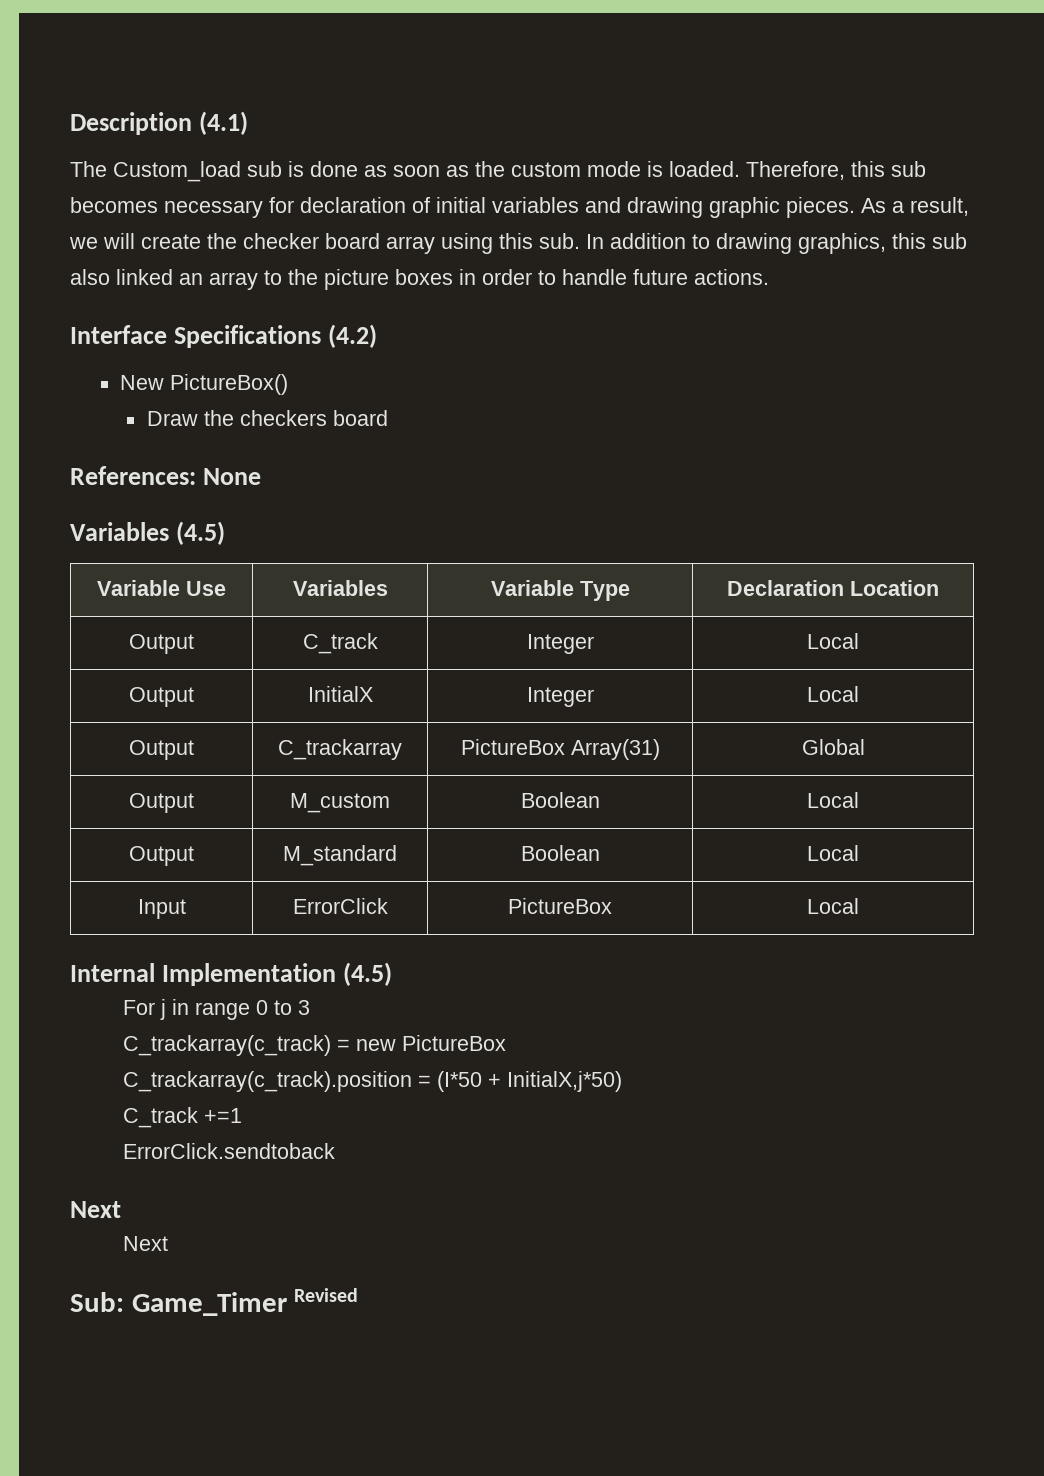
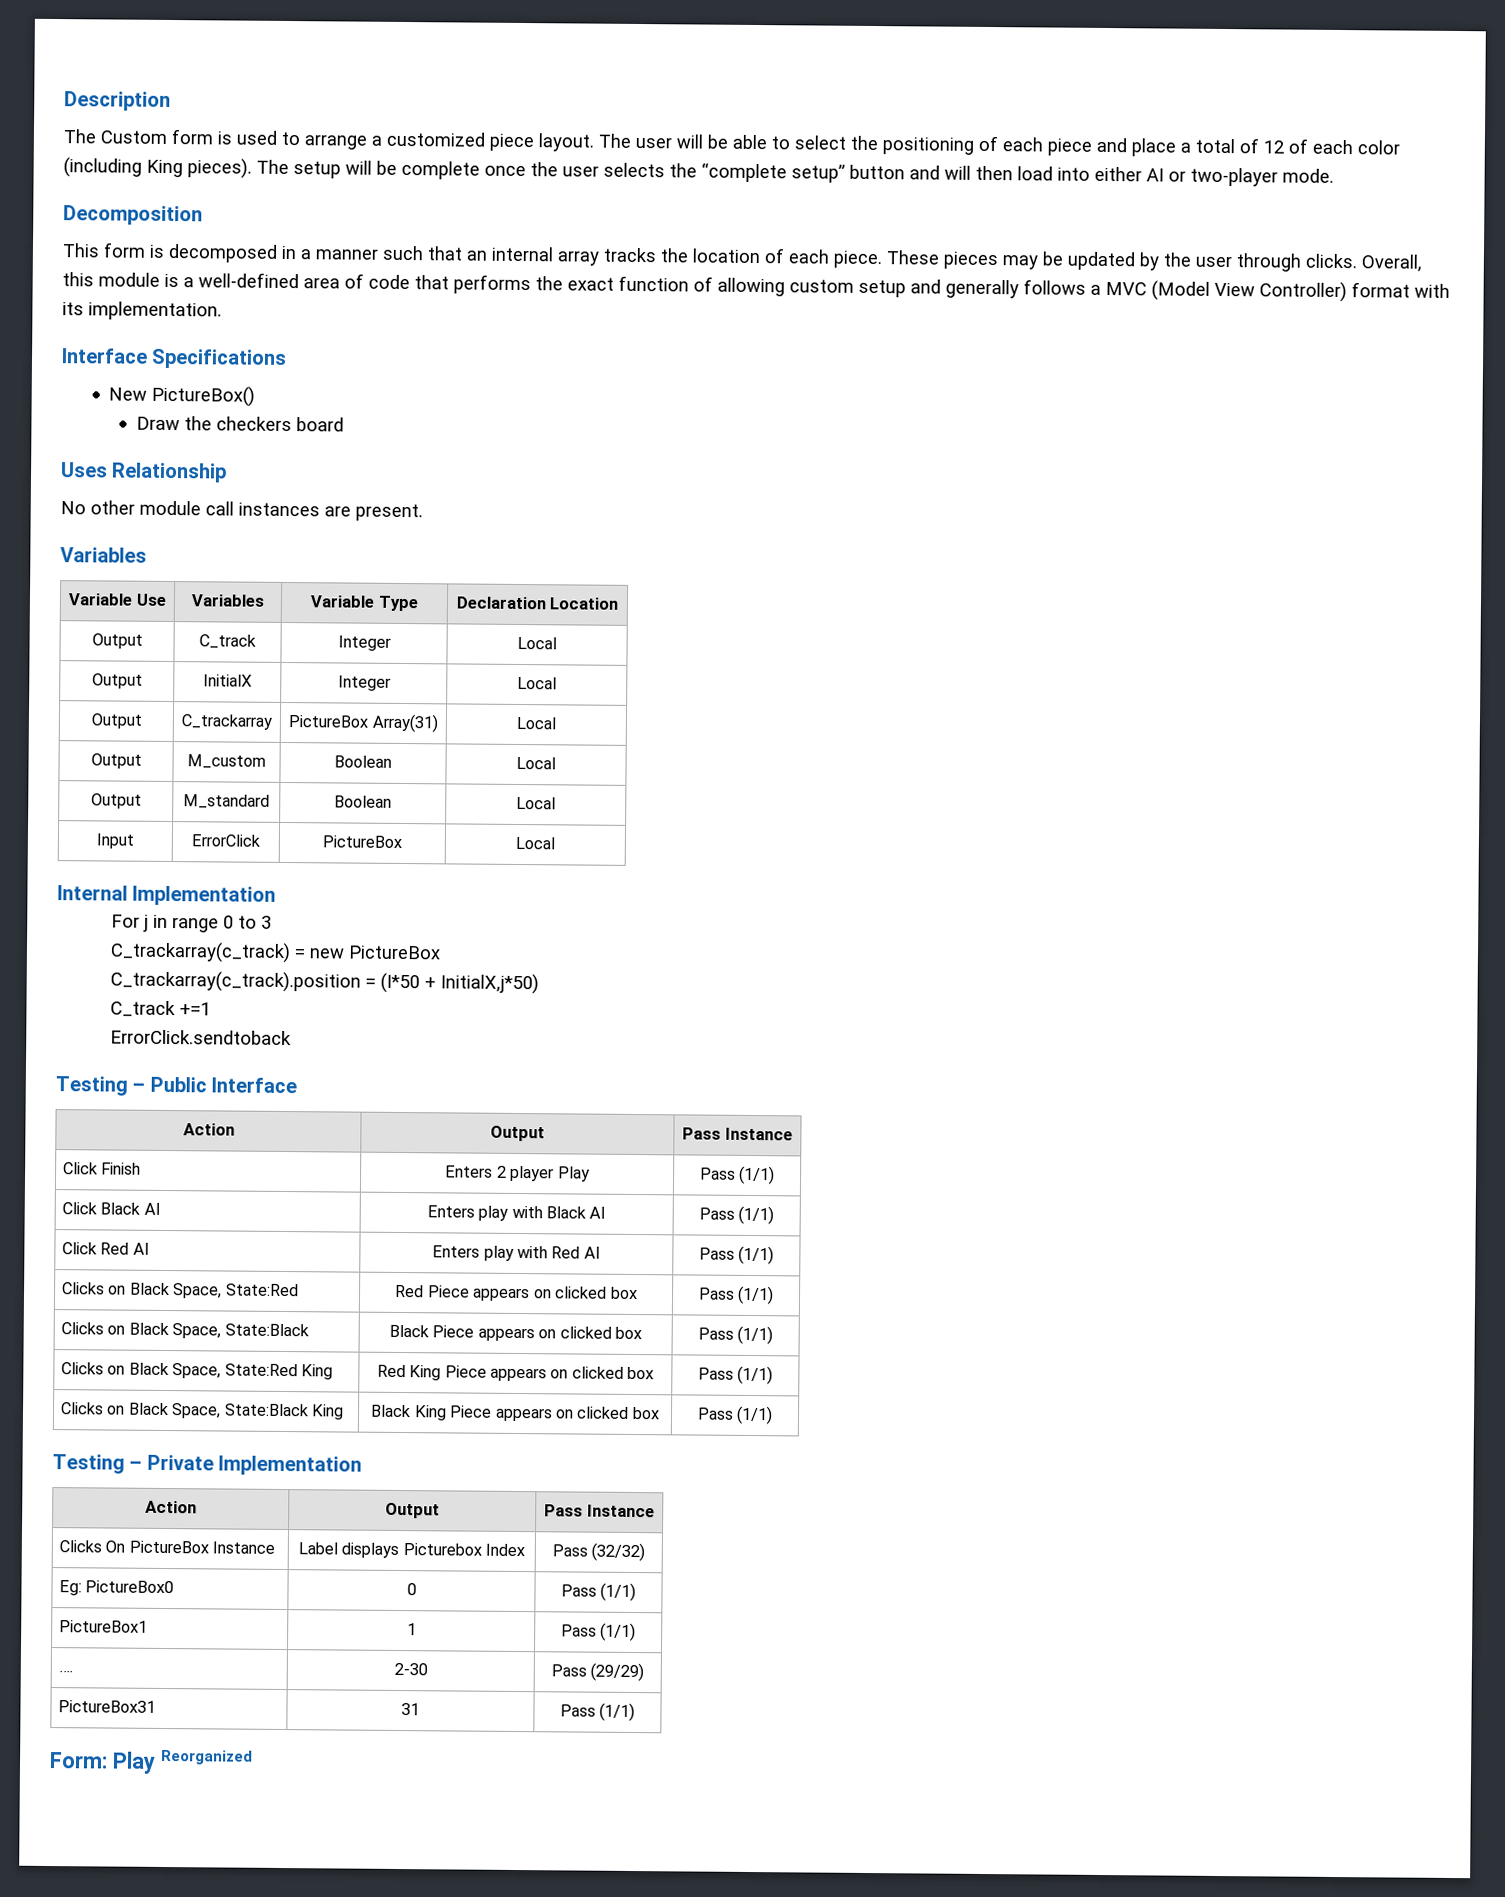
- Description (4.1)
- The Custom_load sub is done as soon as the custom mode is loaded. Therefore, this sub becomes necessary for declaration of initial variables and drawing graphic pieces. As a result, we will create the checker board array using this sub. In addition to drawing graphics, this sub also linked an array to the picture boxes in order to handle future actions.
+ Description
+ The Custom form is used to arrange a customized piece layout. The user will be able to select the positioning of each piece and place a total of 12 of each color (including King pieces). The setup will be complete once the user selects the “complete setup” button and will then load into either AI or two-player mode.
+ Decomposition
+ This form is decomposed in a manner such that an internal array tracks the location of each piece. These pieces may be updated by the user through clicks. Overall, this module is a well-defined area of code that performs the exact function of allowing custom setup and generally follows a MVC (Model View Controller) format with its implementation.
- Interface Specifications (4.2)
+ Interface Specifications
- References: None
- Variables (4.5)
+ Uses Relationship
+ No other module call instances are present.
+ Variables
- Output | C_trackarray | PictureBox Array(31) | Global
+ Output | C_trackarray | PictureBox Array(31) | Local
- Internal Implementation (4.5)
+ Internal Implementation
  ErrorClick.sendtoback
- Next
- Next
- Sub: Game_Timer Revised
+ Testing – Public Interface
+ Action | Output | Pass Instance
+ Click Finish | Enters 2 player Play | Pass (1/1)
+ Click Black AI | Enters play with Black AI | Pass (1/1)
+ Click Red AI | Enters play with Red AI | Pass (1/1)
+ Clicks on Black Space, State:Red | Red Piece appears on clicked box | Pass (1/1)
+ Clicks on Black Space, State:Black | Black Piece appears on clicked box | Pass (1/1)
+ Clicks on Black Space, State:Red King | Red King Piece appears on clicked box | Pass (1/1)
+ Clicks on Black Space, State:Black King | Black King Piece appears on clicked box | Pass (1/1)
+ Testing – Private Implementation
+ Action | Output | Pass Instance
+ Clicks On PictureBox Instance | Label displays Picturebox Index | Pass (32/32)
+ Eg: PictureBox0 | 0 | Pass (1/1)
+ PictureBox1 | 1 | Pass (1/1)
+ …. | 2-30 | Pass (29/29)
+ PictureBox31 | 31 | Pass (1/1)
+ Form: Play Reorganized

